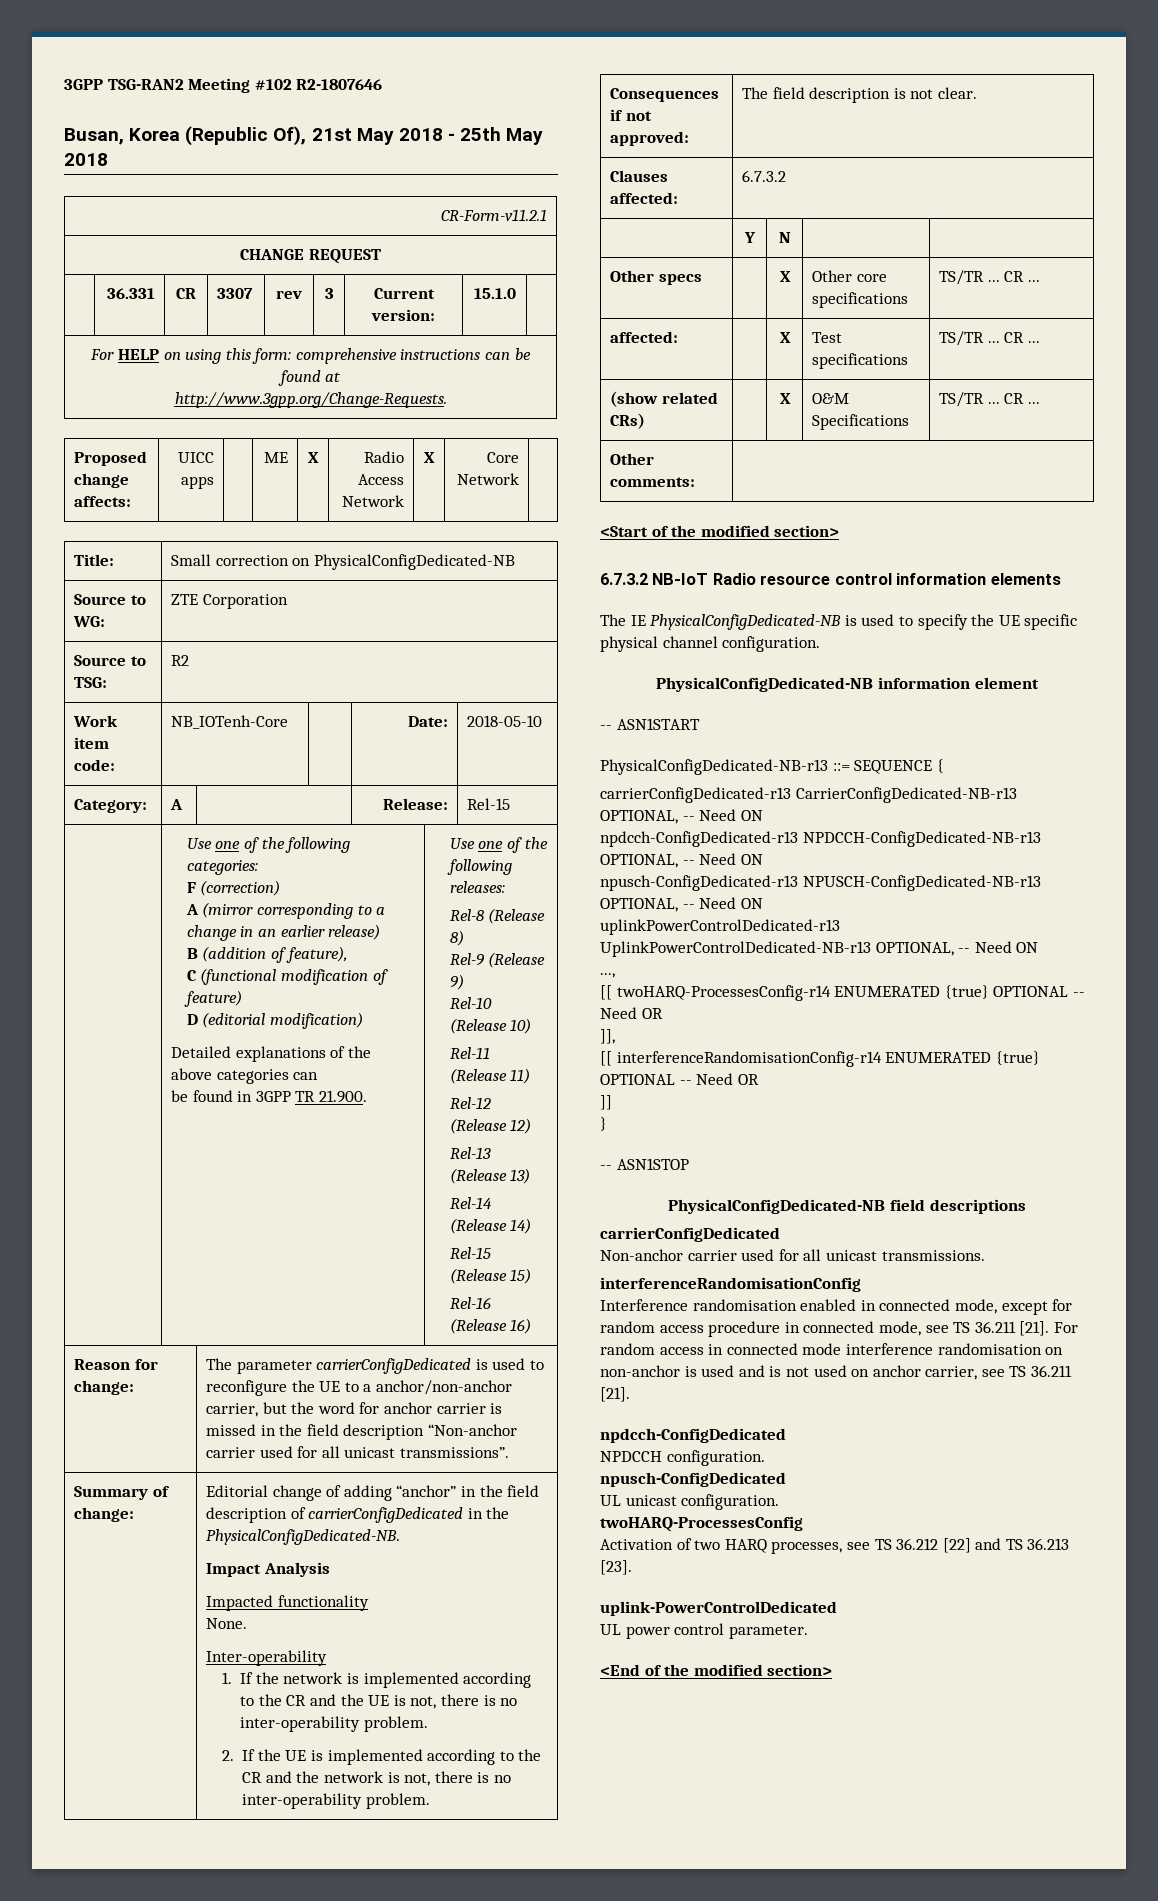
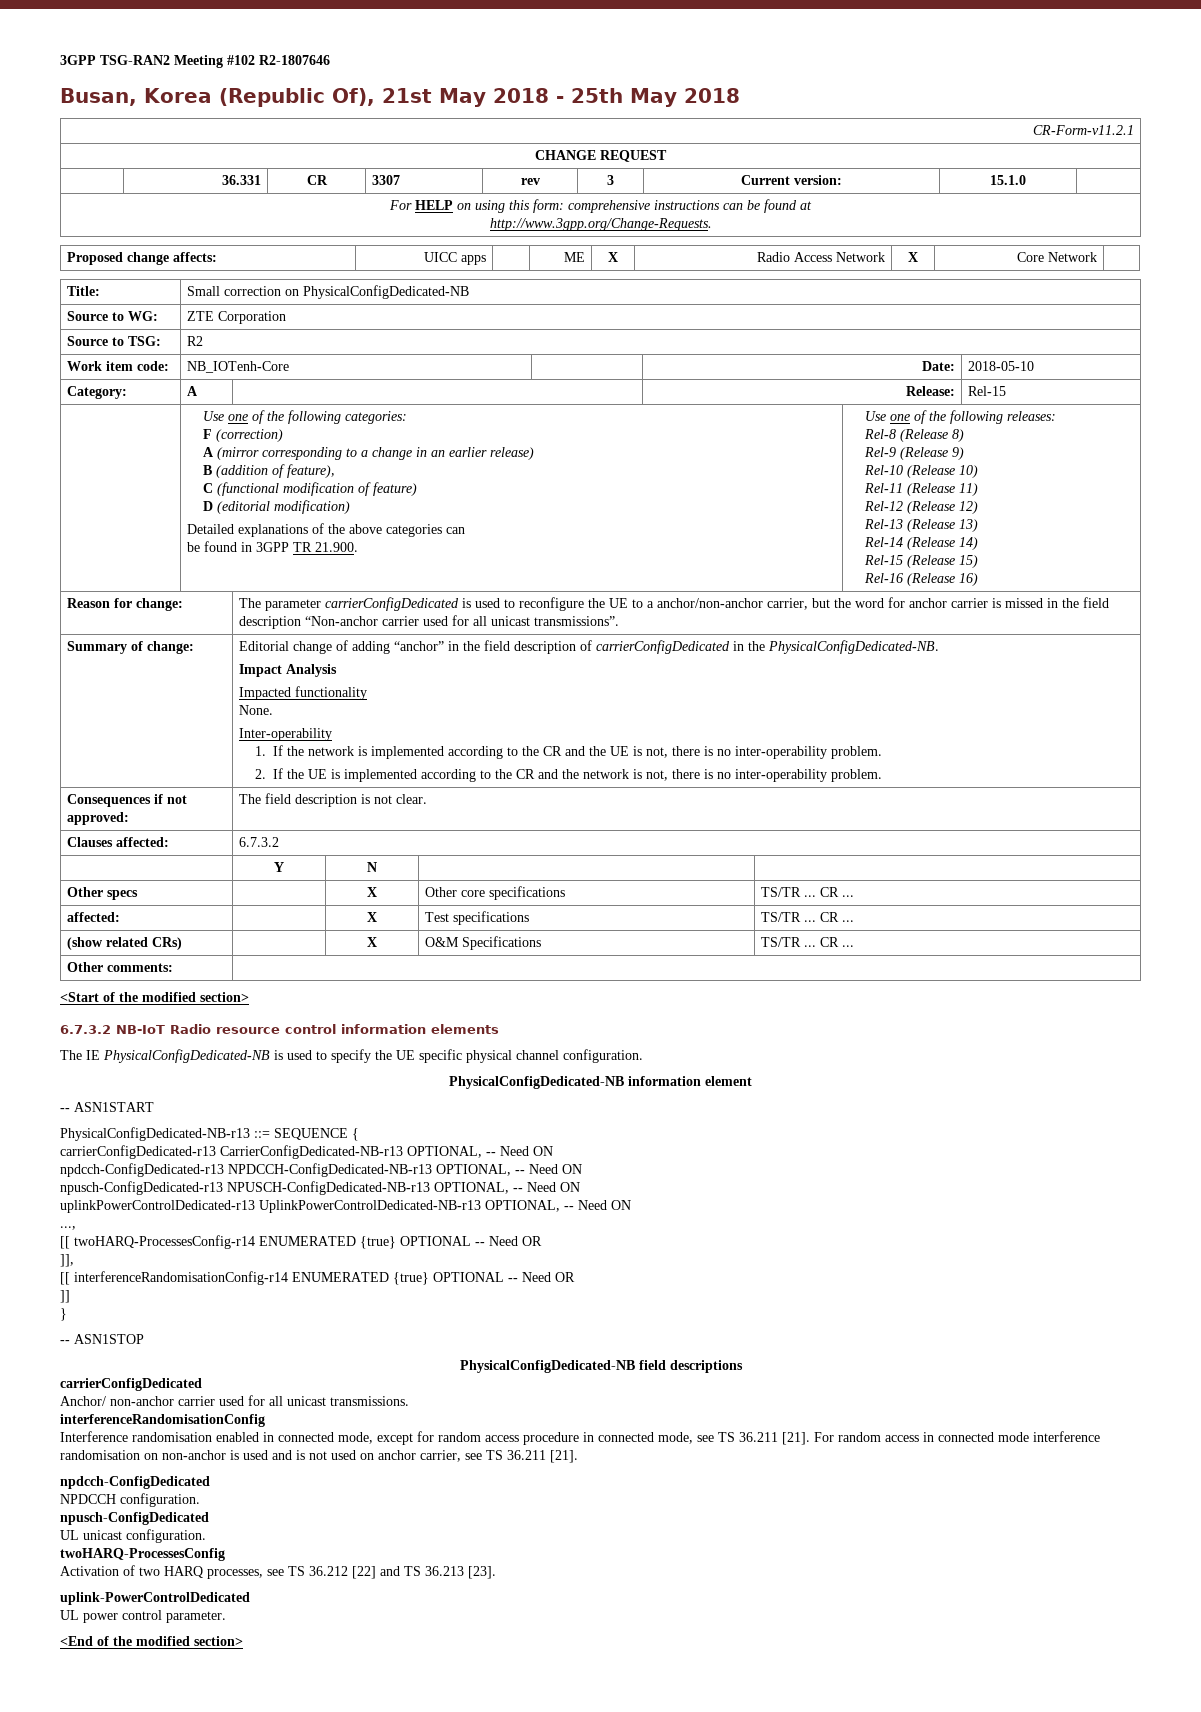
- Non-anchor carrier used for all unicast transmissions.
+ Anchor/ non-anchor carrier used for all unicast transmissions.

